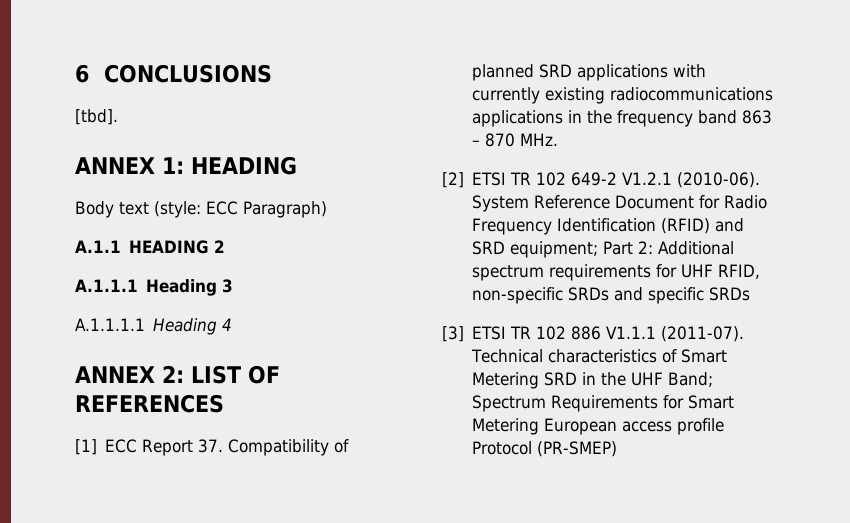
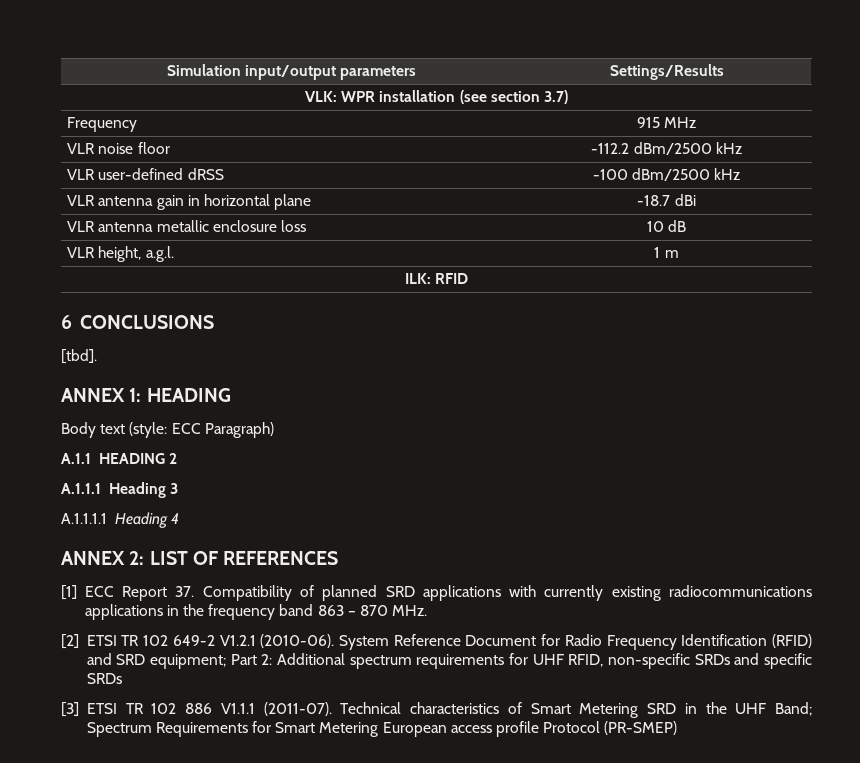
+ Simulation input/output parameters | Settings/Results
+ VLK: WPR installation (see section 3.7)
+ Frequency | 915 MHz
+ VLR noise floor | -112.2 dBm/2500 kHz
+ VLR user-defined dRSS | -100 dBm/2500 kHz
+ VLR antenna gain in horizontal plane | -18.7 dBi
+ VLR antenna metallic enclosure loss | 10 dB
+ VLR height, a.g.l. | 1 m
+ ILK: RFID

